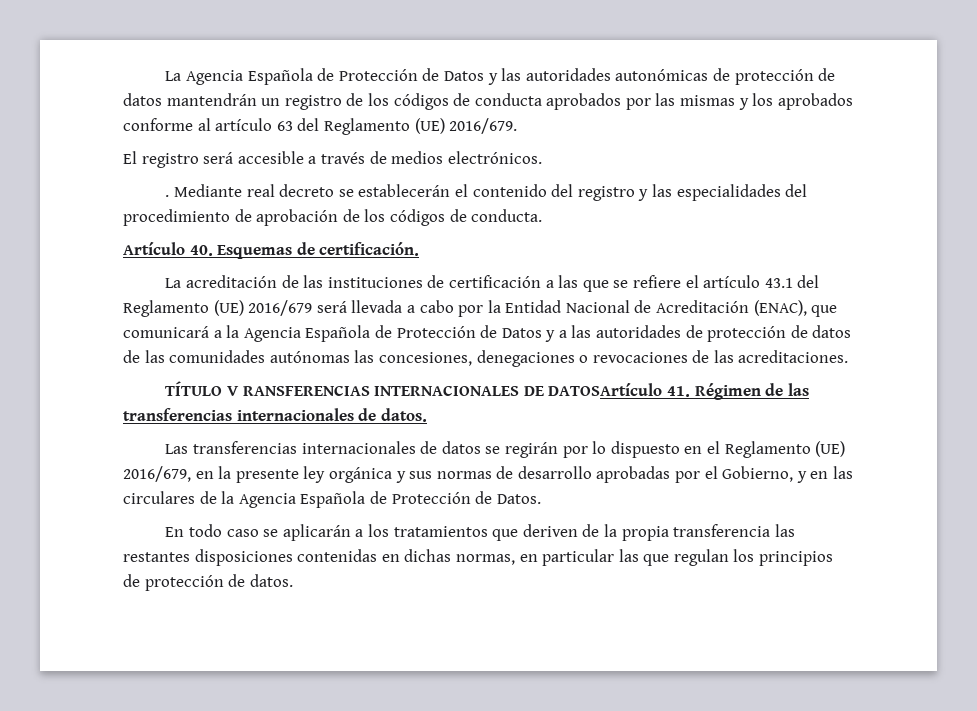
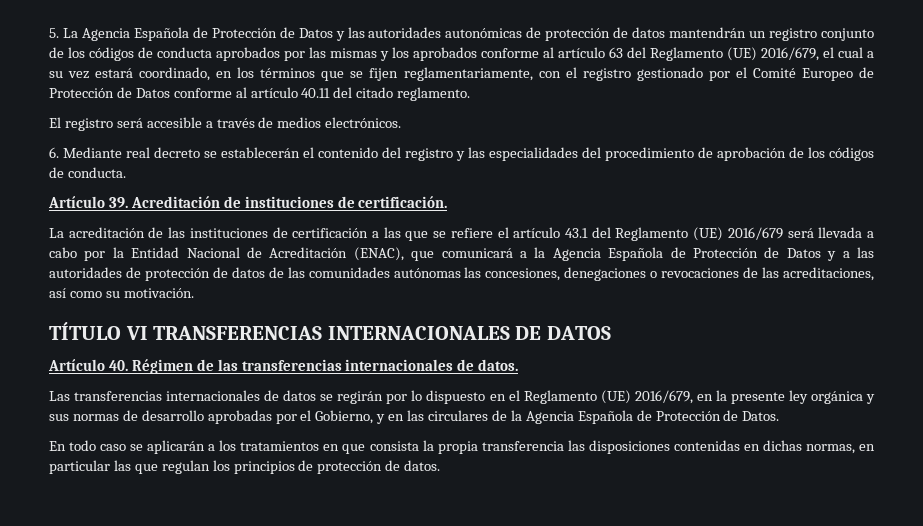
- La Agencia Española de Protección de Datos y las autoridades autonómicas de protección de datos mantendrán un registro de los códigos de conducta aprobados por las mismas y los aprobados conforme al artículo 63 del Reglamento (UE) 2016/679.
+ 5. La Agencia Española de Protección de Datos y las autoridades autonómicas de protección de datos mantendrán un registro conjunto de los códigos de conducta aprobados por las mismas y los aprobados conforme al artículo 63 del Reglamento (UE) 2016/679, el cual a su vez estará coordinado, en los términos que se fijen reglamentariamente, con el registro gestionado por el Comité Europeo de Protección de Datos conforme al artículo 40.11 del citado reglamento.
- . Mediante real decreto se establecerán el contenido del registro y las especialidades del procedimiento de aprobación de los códigos de conducta.
+ 6. Mediante real decreto se establecerán el contenido del registro y las especialidades del procedimiento de aprobación de los códigos de conducta.
- Artículo 40. Esquemas de certificación.
+ Artículo 39. Acreditación de instituciones de certificación.
- La acreditación de las instituciones de certificación a las que se refiere el artículo 43.1 del Reglamento (UE) 2016/679 será llevada a cabo por la Entidad Nacional de Acreditación (ENAC), que comunicará a la Agencia Española de Protección de Datos y a las autoridades de protección de datos de las comunidades autónomas las concesiones, denegaciones o revocaciones de las acreditaciones.
- TÍTULO V RANSFERENCIAS INTERNACIONALES DE DATOSArtículo 41. Régimen de las transferencias internacionales de datos.
+ La acreditación de las instituciones de certificación a las que se refiere el artículo 43.1 del Reglamento (UE) 2016/679 será llevada a cabo por la Entidad Nacional de Acreditación (ENAC), que comunicará a la Agencia Española de Protección de Datos y a las autoridades de protección de datos de las comunidades autónomas las concesiones, denegaciones o revocaciones de las acreditaciones, así como su motivación.
+ TÍTULO VI TRANSFERENCIAS INTERNACIONALES DE DATOS
+ Artículo 40. Régimen de las transferencias internacionales de datos.
- En todo caso se aplicarán a los tratamientos que deriven de la propia transferencia las restantes disposiciones contenidas en dichas normas, en particular las que regulan los principios de protección de datos.
+ En todo caso se aplicarán a los tratamientos en que consista la propia transferencia las disposiciones contenidas en dichas normas, en particular las que regulan los principios de protección de datos.

